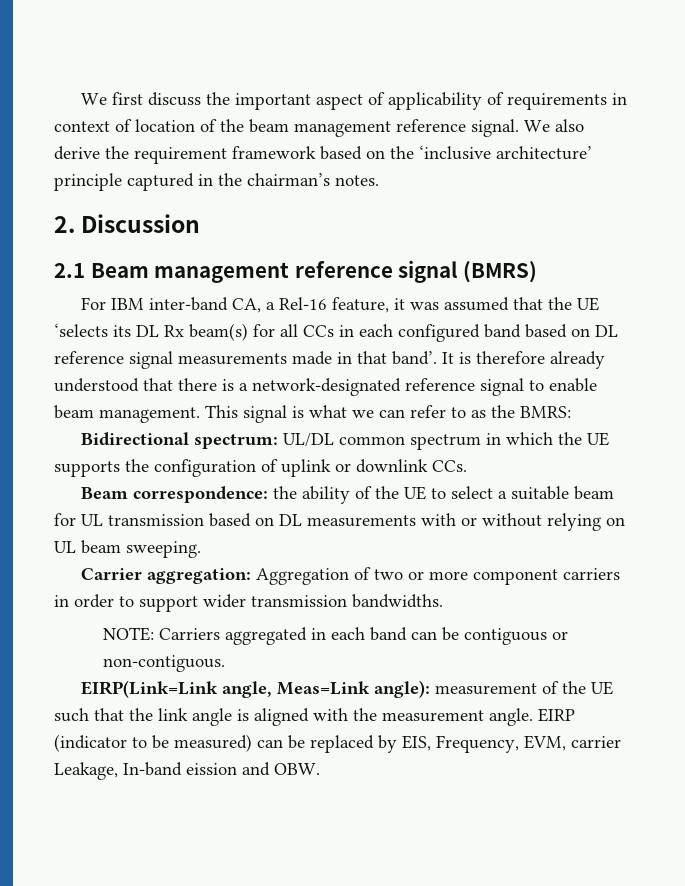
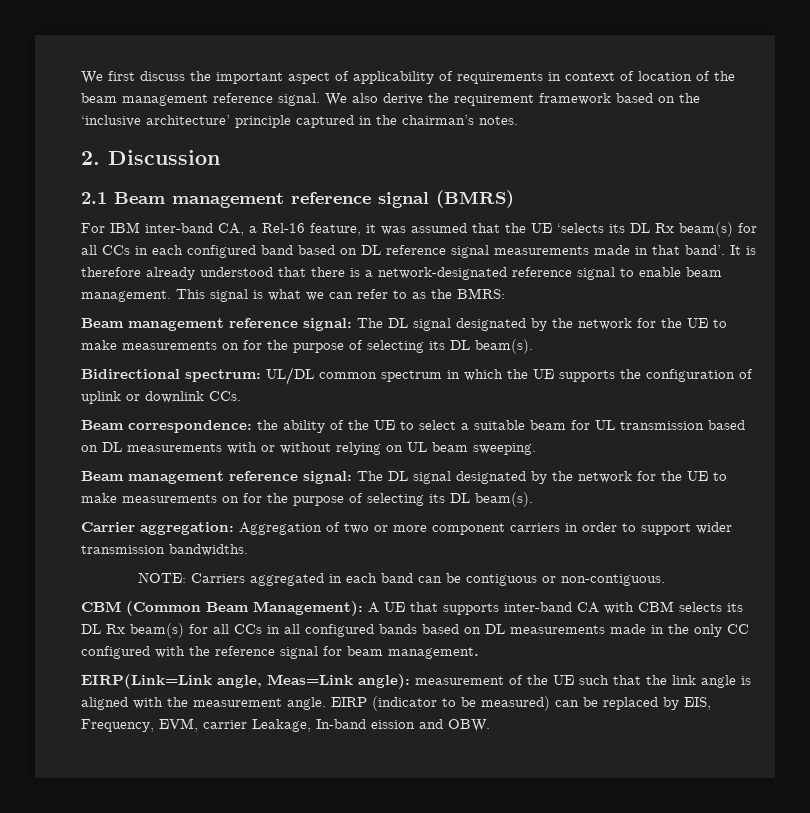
  This signal is what we can refer to as the BMRS:
+ Beam management reference signal: The DL signal designated by the network for the UE to make measurements on for the purpose of selecting its DL beam(s).
  Beam correspondence: the ability of the UE to select a suitable beam for UL transmission based on DL measurements with or without relying on UL beam sweeping.
+ Beam management reference signal: The DL signal designated by the network for the UE to make measurements on for the purpose of selecting its DL beam(s).
+ CBM (Common Beam Management): A UE that supports inter-band CA with CBM selects its DL Rx beam(s) for all CCs in all configured bands based on DL measurements made in the only CC configured with the reference signal for beam management.

